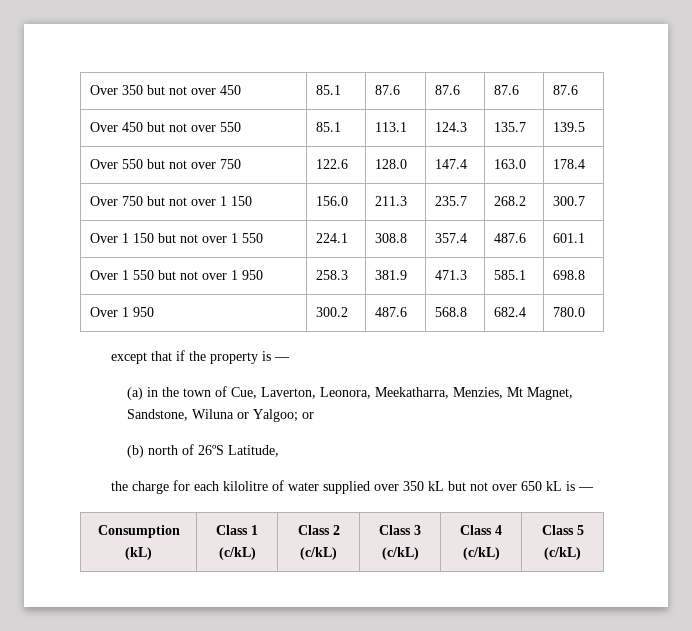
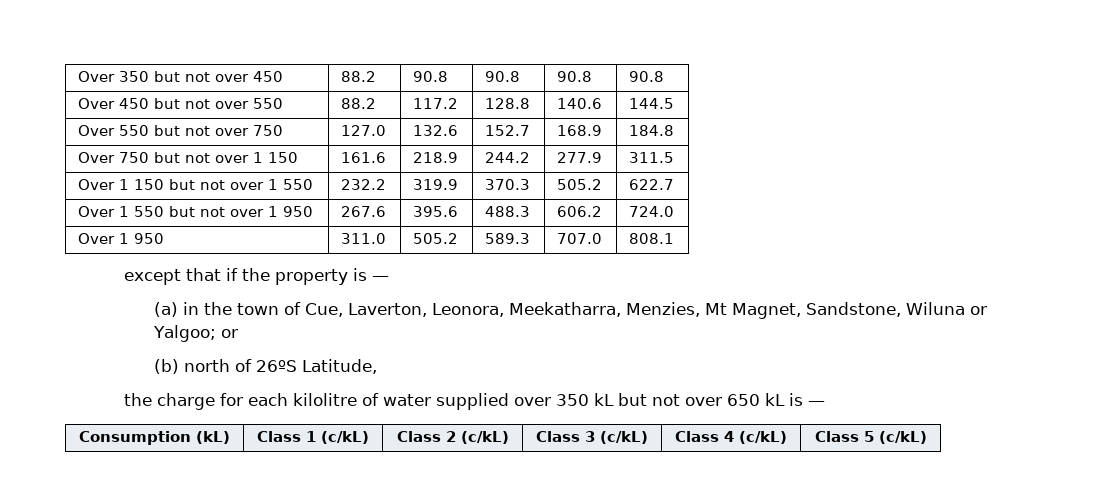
- Over 350 but not over 450 | 85.1 | 87.6 | 87.6 | 87.6 | 87.6
+ Over 350 but not over 450 | 88.2 | 90.8 | 90.8 | 90.8 | 90.8
- Over 450 but not over 550 | 85.1 | 113.1 | 124.3 | 135.7 | 139.5
+ Over 450 but not over 550 | 88.2 | 117.2 | 128.8 | 140.6 | 144.5
- Over 550 but not over 750 | 122.6 | 128.0 | 147.4 | 163.0 | 178.4
+ Over 550 but not over 750 | 127.0 | 132.6 | 152.7 | 168.9 | 184.8
- Over 750 but not over 1 150 | 156.0 | 211.3 | 235.7 | 268.2 | 300.7
+ Over 750 but not over 1 150 | 161.6 | 218.9 | 244.2 | 277.9 | 311.5
- Over 1 150 but not over 1 550 | 224.1 | 308.8 | 357.4 | 487.6 | 601.1
+ Over 1 150 but not over 1 550 | 232.2 | 319.9 | 370.3 | 505.2 | 622.7
- Over 1 550 but not over 1 950 | 258.3 | 381.9 | 471.3 | 585.1 | 698.8
- Over 1 950 | 300.2 | 487.6 | 568.8 | 682.4 | 780.0
+ Over 1 550 but not over 1 950 | 267.6 | 395.6 | 488.3 | 606.2 | 724.0
+ Over 1 950 | 311.0 | 505.2 | 589.3 | 707.0 | 808.1

